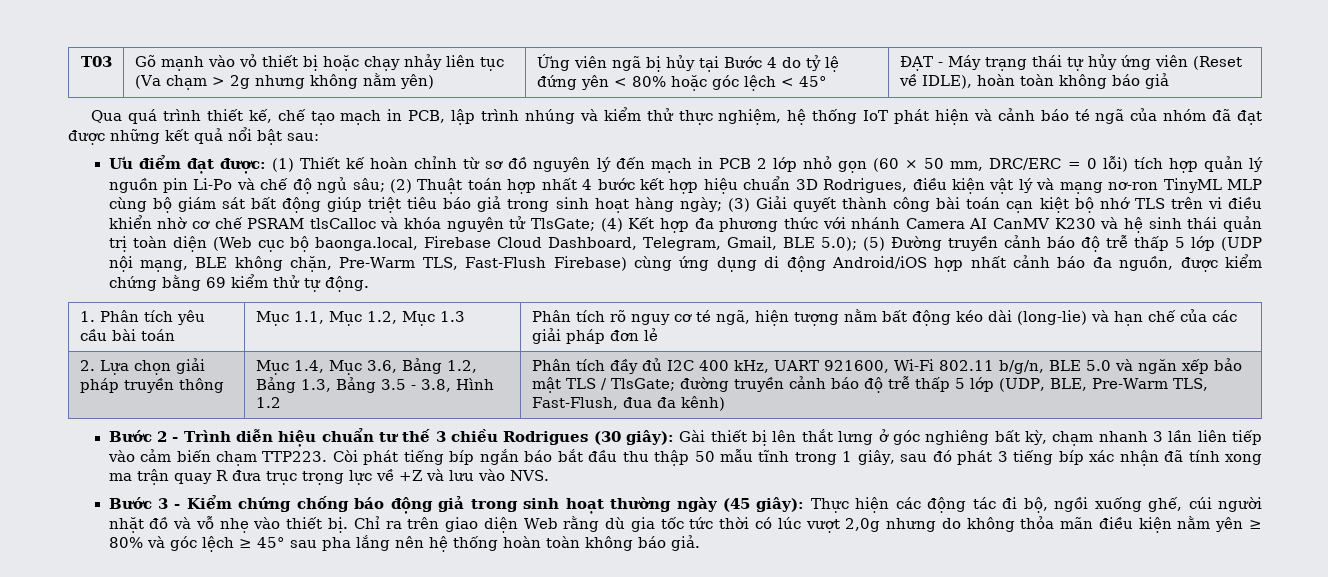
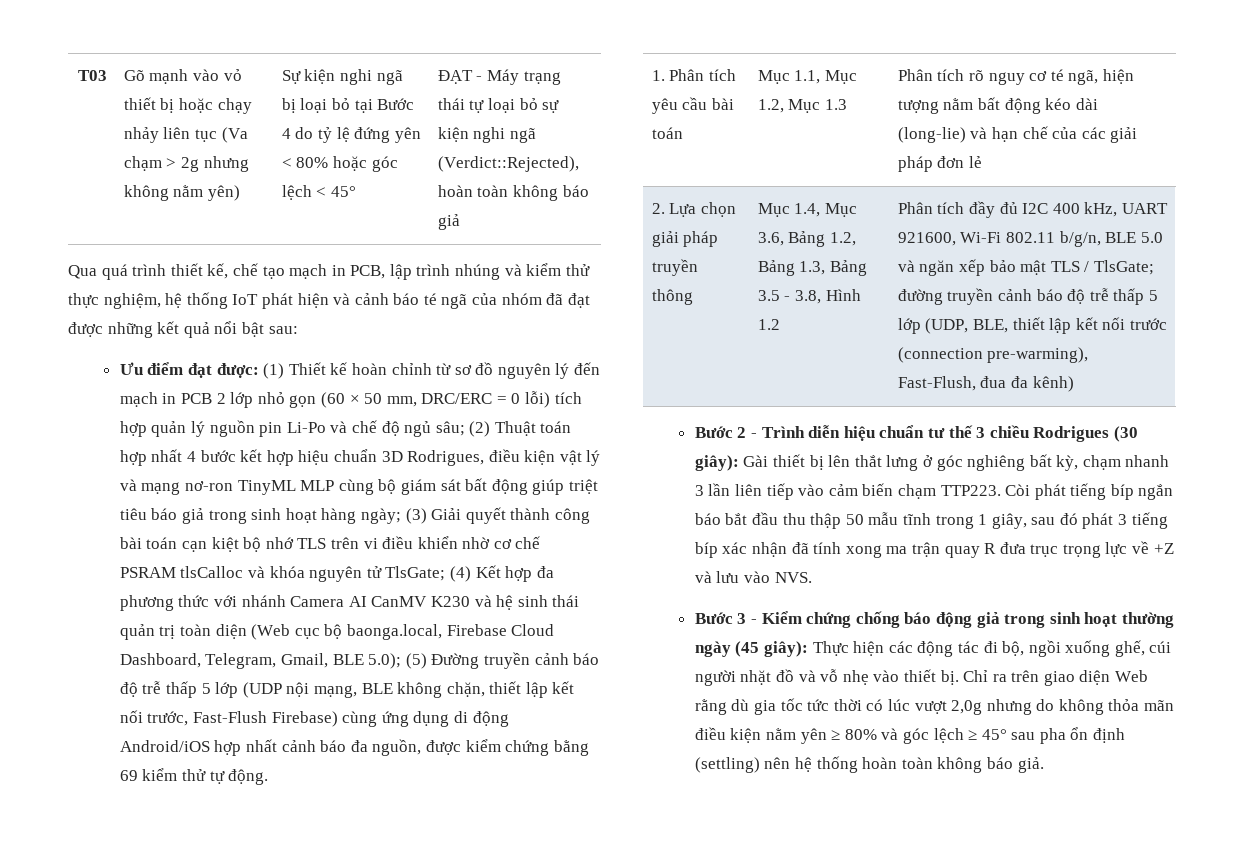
- Ứng viên ngã bị hủy tại Bước 4 do tỷ lệ đứng yên < 80% hoặc góc lệch < 45°
+ Sự kiện nghi ngã bị loại bỏ tại Bước 4 do tỷ lệ đứng yên < 80% hoặc góc lệch < 45°
- ĐẠT - Máy trạng thái tự hủy ứng viên (Reset về IDLE), hoàn toàn không báo giả
+ ĐẠT - Máy trạng thái tự loại bỏ sự kiện nghi ngã (Verdict::Rejected), hoàn toàn không báo giả
- (5) Đường truyền cảnh báo độ trễ thấp 5 lớp (UDP nội mạng, BLE không chặn, Pre-Warm TLS, Fast-Flush Firebase) cùng ứng dụng di động Android/iOS hợp nhất cảnh báo đa nguồn, được kiểm chứng bằng 69 kiểm thử tự động.
+ (5) Đường truyền cảnh báo độ trễ thấp 5 lớp (UDP nội mạng, BLE không chặn, thiết lập kết nối trước, Fast-Flush Firebase) cùng ứng dụng di động Android/iOS hợp nhất cảnh báo đa nguồn, được kiểm chứng bằng 69 kiểm thử tự động.
- Phân tích đầy đủ I2C 400 kHz, UART 921600, Wi-Fi 802.11 b/g/n, BLE 5.0 và ngăn xếp bảo mật TLS / TlsGate; đường truyền cảnh báo độ trễ thấp 5 lớp (UDP, BLE, Pre-Warm TLS, Fast-Flush, đua đa kênh)
+ Phân tích đầy đủ I2C 400 kHz, UART 921600, Wi-Fi 802.11 b/g/n, BLE 5.0 và ngăn xếp bảo mật TLS / TlsGate; đường truyền cảnh báo độ trễ thấp 5 lớp (UDP, BLE, thiết lập kết nối trước (connection pre-warming), Fast-Flush, đua đa kênh)
- Chỉ ra trên giao diện Web rằng dù gia tốc tức thời có lúc vượt 2,0g nhưng do không thỏa mãn điều kiện nằm yên ≥ 80% và góc lệch ≥ 45° sau pha lắng nên hệ thống hoàn toàn không báo giả.
+ Chỉ ra trên giao diện Web rằng dù gia tốc tức thời có lúc vượt 2,0g nhưng do không thỏa mãn điều kiện nằm yên ≥ 80% và góc lệch ≥ 45° sau pha ổn định (settling) nên hệ thống hoàn toàn không báo giả.

